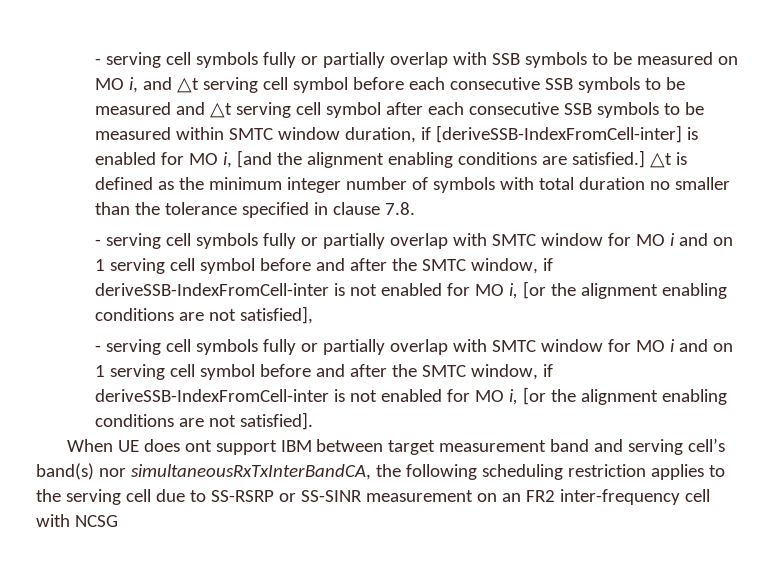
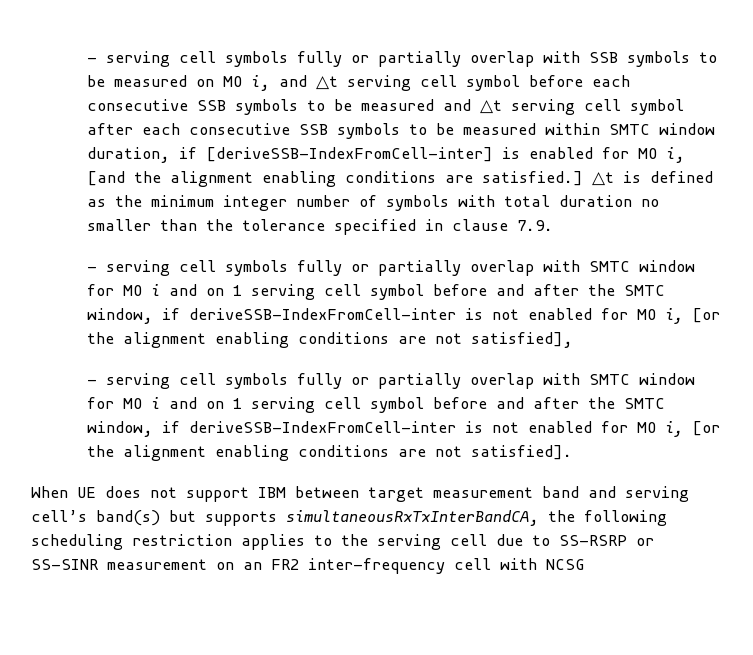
- △t is defined as the minimum integer number of symbols with total duration no smaller than the tolerance specified in clause 7.8.
+ △t is defined as the minimum integer number of symbols with total duration no smaller than the tolerance specified in clause 7.9.
- When UE does ont support IBM between target measurement band and serving cell’s band(s) nor simultaneousRxTxInterBandCA, the following scheduling restriction applies to the serving cell due to SS-RSRP or SS-SINR measurement on an FR2 inter-frequency cell with NCSG
+ When UE does not support IBM between target measurement band and serving cell’s band(s) but supports simultaneousRxTxInterBandCA, the following scheduling restriction applies to the serving cell due to SS-RSRP or SS-SINR measurement on an FR2 inter-frequency cell with NCSG

